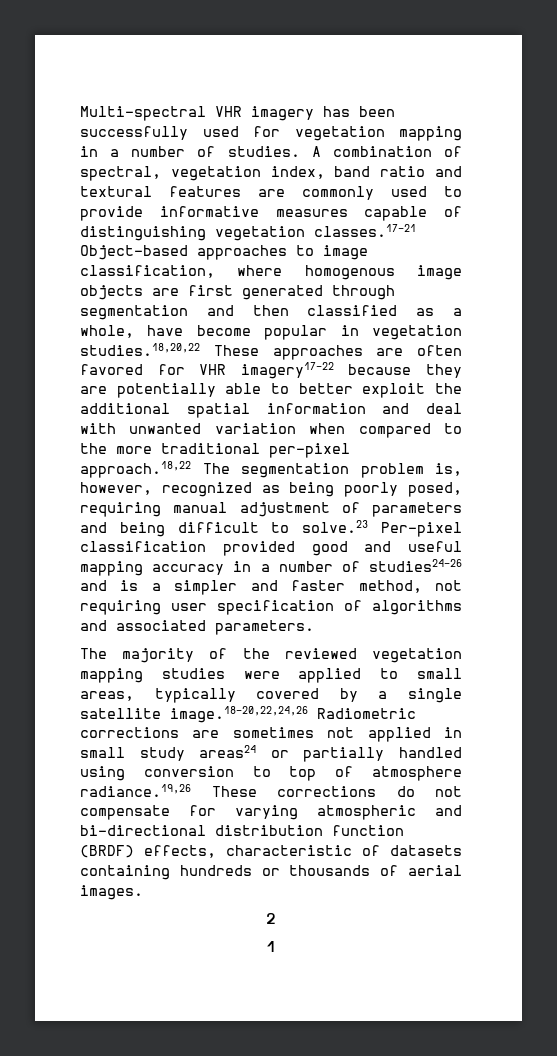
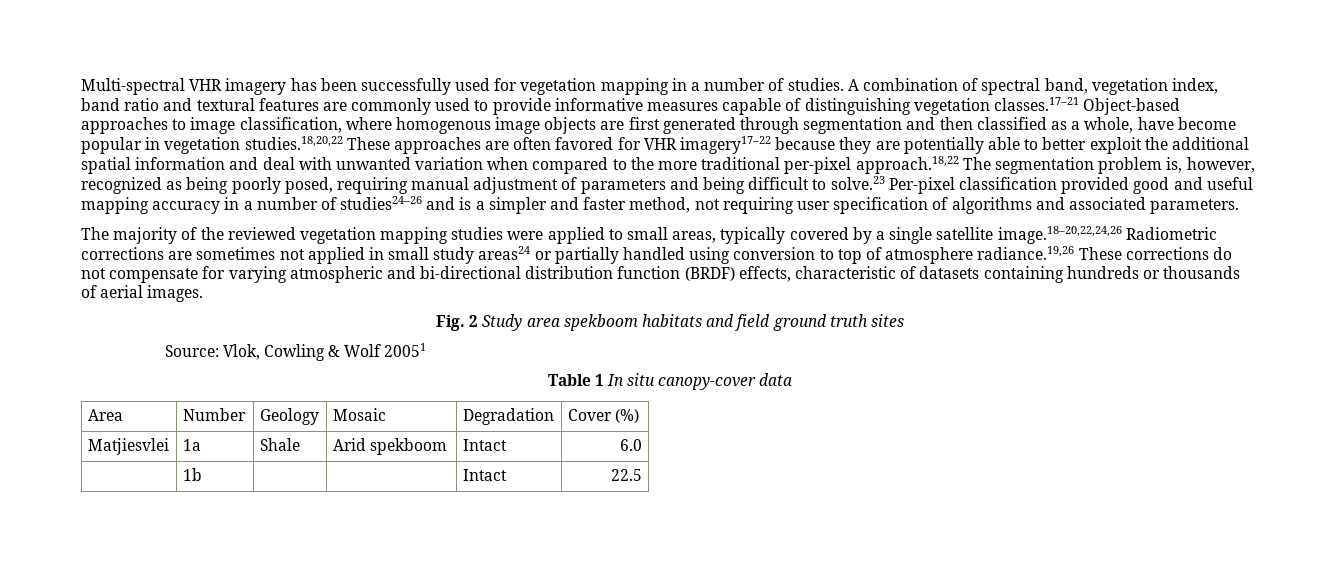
- A combination of spectral, vegetation index, band ratio and textural features are commonly used to provide informative measures capable of distinguishing vegetation classes.17–21 Object-based approaches to image classification, where homogenous image objects are first generated through segmentation and then classified as a whole, have become popular in vegetation studies.18,20,22 These approaches are often favored for VHR imagery17–22 because they are potentially able to better exploit the additional spatial information and deal with unwanted variation when compared to the more traditional per-pixel approach.18,22 The segmentation problem is, however, recognized as being poorly posed, requiring manual adjustment of parameters and being difficult to solve.23 Per-pixel classification provided good and useful mapping accuracy in a number of studies24–26 and is a simpler and faster method, not requiring user specification of algorithms and associated parameters.
+ A combination of spectral band, vegetation index, band ratio and textural features are commonly used to provide informative measures capable of distinguishing vegetation classes.17–21 Object-based approaches to image classification, where homogenous image objects are first generated through segmentation and then classified as a whole, have become popular in vegetation studies.18,20,22 These approaches are often favored for VHR imagery17–22 because they are potentially able to better exploit the additional spatial information and deal with unwanted variation when compared to the more traditional per-pixel approach.18,22 The segmentation problem is, however, recognized as being poorly posed, requiring manual adjustment of parameters and being difficult to solve.23 Per-pixel classification provided good and useful mapping accuracy in a number of studies24–26 and is a simpler and faster method, not requiring user specification of algorithms and associated parameters.
- 2
- 1
+ Fig. 2 Study area spekboom habitats and field ground truth sites
+ Source: Vlok, Cowling & Wolf 20051
+ Table 1 In situ canopy-cover data
+ Area | Number | Geology | Mosaic | Degradation | Cover (%)
+ Matjiesvlei | 1a | Shale | Arid spekboom | Intact | 6.0
+ | 1b | | | Intact | 22.5

